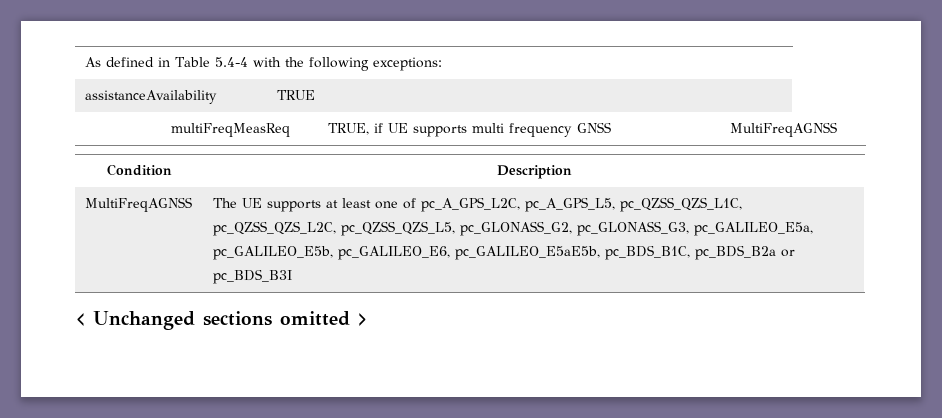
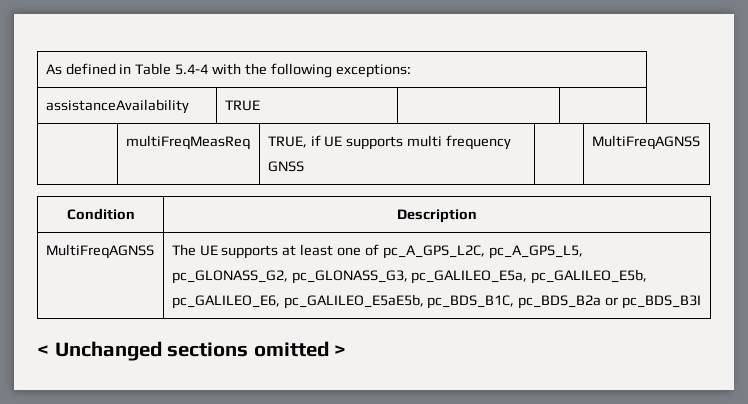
- MultiFreqAGNSS | The UE supports at least one of pc_A_GPS_L2C, pc_A_GPS_L5, pc_QZSS_QZS_L1C, pc_QZSS_QZS_L2C, pc_QZSS_QZS_L5, pc_GLONASS_G2, pc_GLONASS_G3, pc_GALILEO_E5a, pc_GALILEO_E5b, pc_GALILEO_E6, pc_GALILEO_E5aE5b, pc_BDS_B1C, pc_BDS_B2a or pc_BDS_B3I
+ MultiFreqAGNSS | The UE supports at least one of pc_A_GPS_L2C, pc_A_GPS_L5, pc_GLONASS_G2, pc_GLONASS_G3, pc_GALILEO_E5a, pc_GALILEO_E5b, pc_GALILEO_E6, pc_GALILEO_E5aE5b, pc_BDS_B1C, pc_BDS_B2a or pc_BDS_B3I

